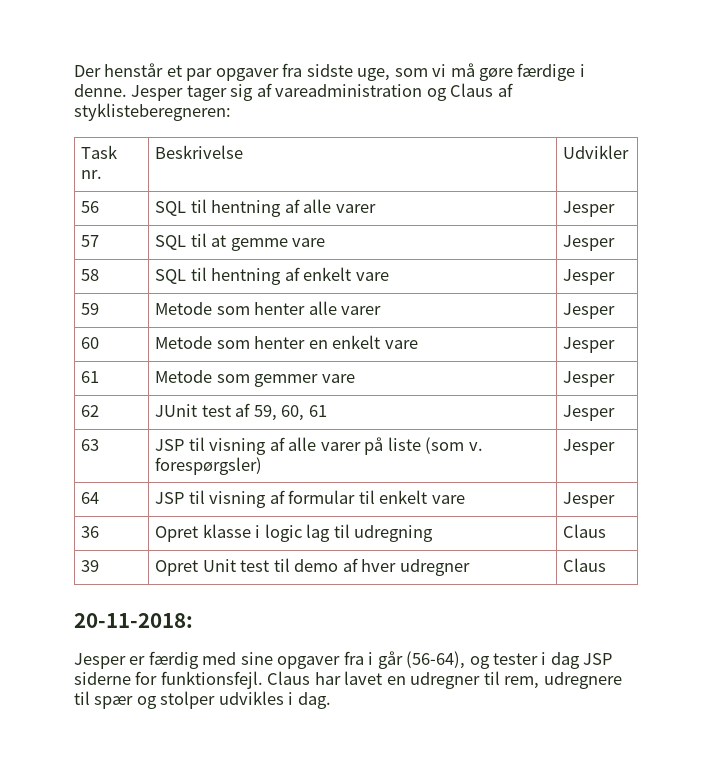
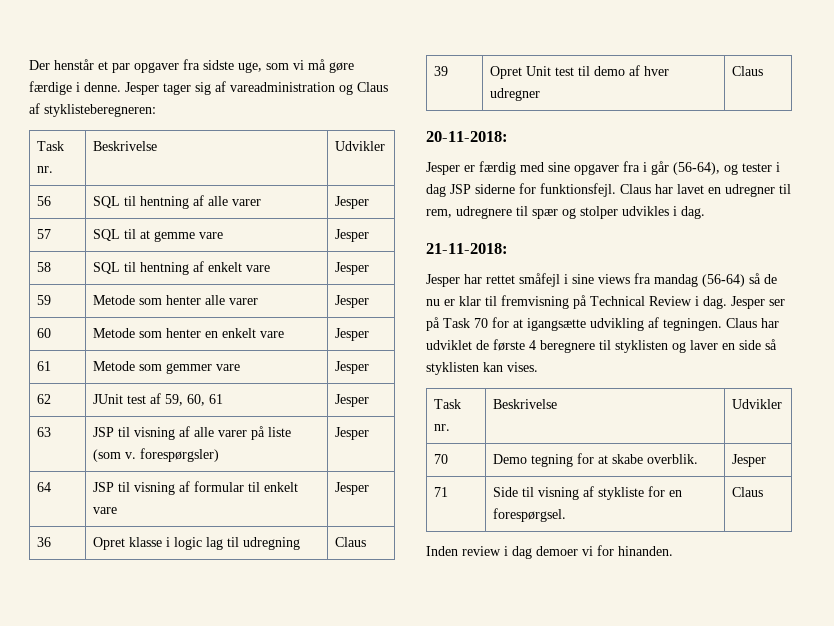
+ 21-11-2018:
+ Jesper har rettet småfejl i sine views fra mandag (56-64) så de nu er klar til fremvisning på Technical Review i dag. Jesper ser på Task 70 for at igangsætte udvikling af tegningen. Claus har udviklet de første 4 beregnere til styklisten og laver en side så styklisten kan vises.
+ Task nr. | Beskrivelse | Udvikler
+ 70 | Demo tegning for at skabe overblik. | Jesper
+ 71 | Side til visning af stykliste for en forespørgsel. | Claus
+ Inden review i dag demoer vi for hinanden.

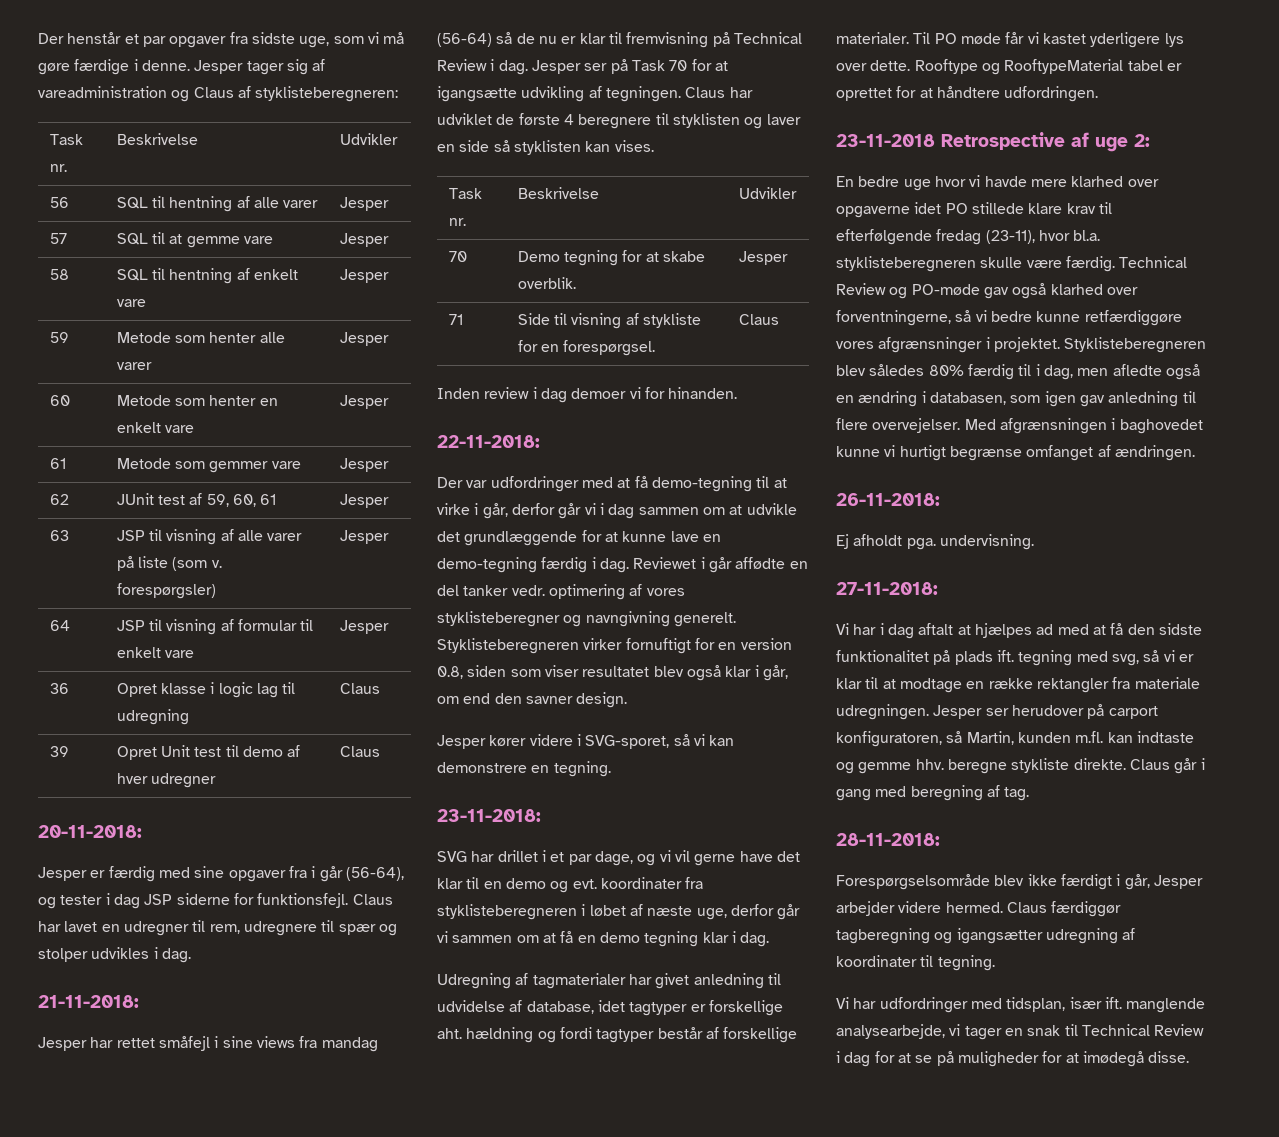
+ 22-11-2018:
+ Der var udfordringer med at få demo-tegning til at virke i går, derfor går vi i dag sammen om at udvikle det grundlæggende for at kunne lave en demo-tegning færdig i dag. Reviewet i går affødte en del tanker vedr. optimering af vores styklisteberegner og navngivning generelt. Styklisteberegneren virker fornuftigt for en version 0.8, siden som viser resultatet blev også klar i går, om end den savner design.
+ Jesper kører videre i SVG-sporet, så vi kan demonstrere en tegning.
+ 23-11-2018:
+ SVG har drillet i et par dage, og vi vil gerne have det klar til en demo og evt. koordinater fra styklisteberegneren i løbet af næste uge, derfor går vi sammen om at få en demo tegning klar i dag.
+ Udregning af tagmaterialer har givet anledning til udvidelse af database, idet tagtyper er forskellige aht. hældning og fordi tagtyper består af forskellige materialer. Til PO møde får vi kastet yderligere lys over dette. Rooftype og RooftypeMaterial tabel er oprettet for at håndtere udfordringen.
+ 23-11-2018 Retrospective af uge 2:
+ En bedre uge hvor vi havde mere klarhed over opgaverne idet PO stillede klare krav til efterfølgende fredag (23-11), hvor bl.a. styklisteberegneren skulle være færdig. Technical Review og PO-møde gav også klarhed over forventningerne, så vi bedre kunne retfærdiggøre vores afgrænsninger i projektet. Styklisteberegneren blev således 80% færdig til i dag, men afledte også en ændring i databasen, som igen gav anledning til flere overvejelser. Med afgrænsningen i baghovedet kunne vi hurtigt begrænse omfanget af ændringen.
+ 26-11-2018:
+ Ej afholdt pga. undervisning.
+ 27-11-2018:
+ Vi har i dag aftalt at hjælpes ad med at få den sidste funktionalitet på plads ift. tegning med svg, så vi er klar til at modtage en række rektangler fra materiale udregningen. Jesper ser herudover på carport konfiguratoren, så Martin, kunden m.fl. kan indtaste og gemme hhv. beregne stykliste direkte. Claus går i gang med beregning af tag.
+ 28-11-2018:
+ Forespørgselsområde blev ikke færdigt i går, Jesper arbejder videre hermed. Claus færdiggør tagberegning og igangsætter udregning af koordinater til tegning.
+ Vi har udfordringer med tidsplan, især ift. manglende analysearbejde, vi tager en snak til Technical Review i dag for at se på muligheder for at imødegå disse.

